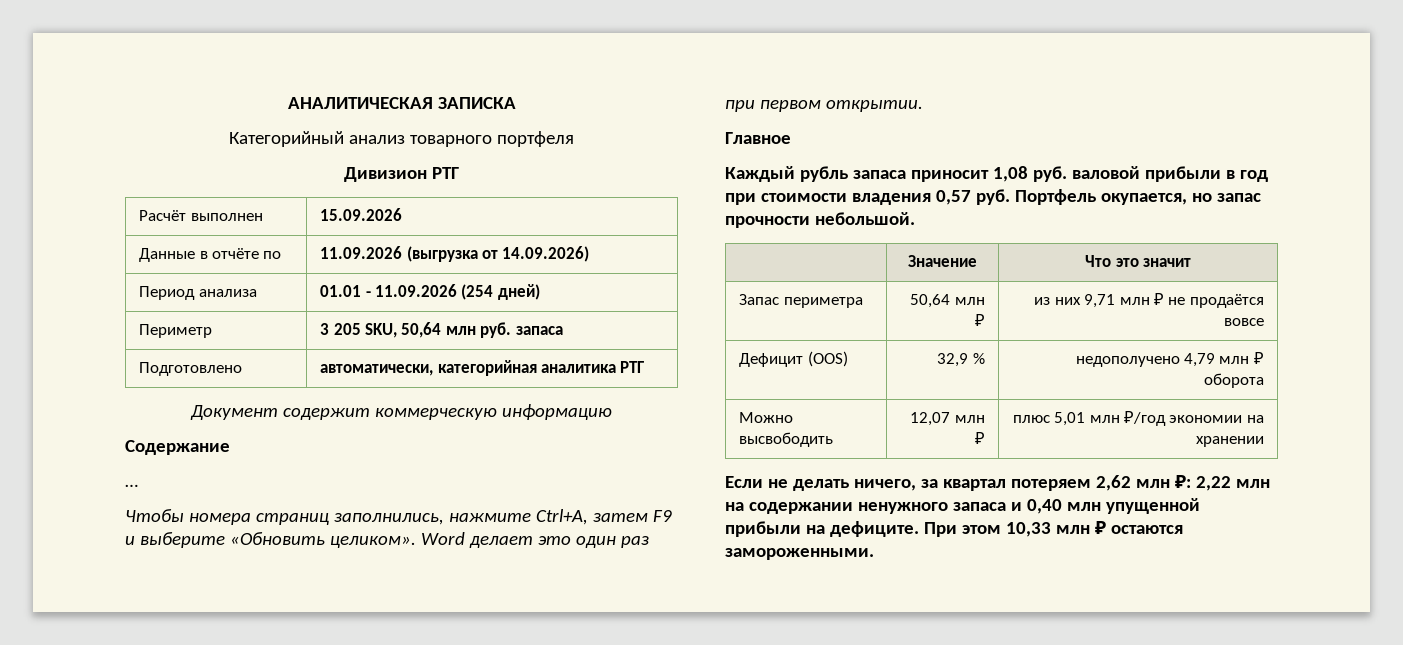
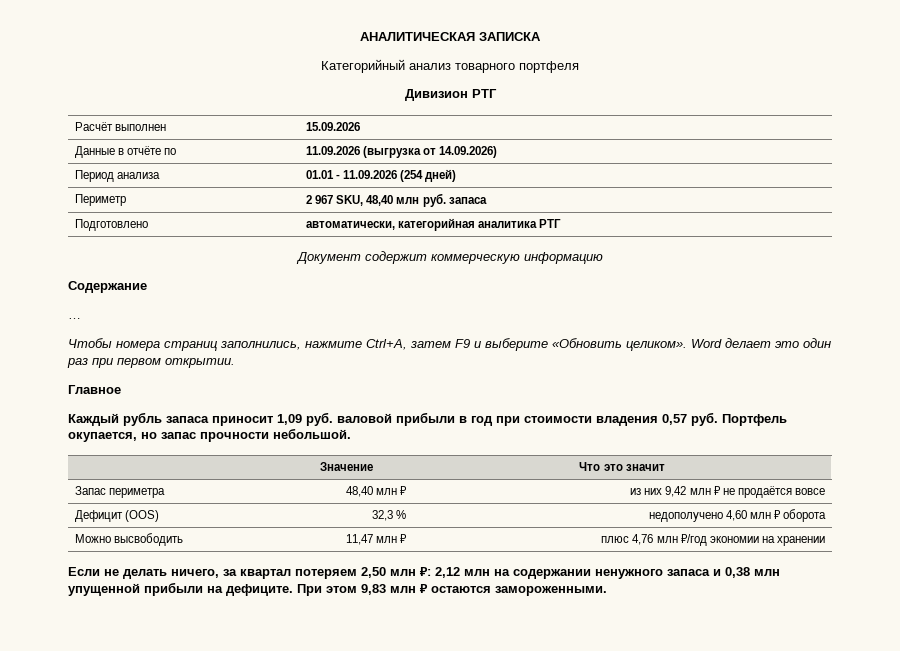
- Периметр | 3 205 SKU, 50,64 млн руб. запаса
+ Периметр | 2 967 SKU, 48,40 млн руб. запаса
- Каждый рубль запаса приносит 1,08 руб. валовой прибыли в год при стоимости владения 0,57 руб. Портфель окупается, но запас прочности небольшой.
+ Каждый рубль запаса приносит 1,09 руб. валовой прибыли в год при стоимости владения 0,57 руб. Портфель окупается, но запас прочности небольшой.
- Запас периметра | 50,64 млн ₽ | из них 9,71 млн ₽ не продаётся вовсе
+ Запас периметра | 48,40 млн ₽ | из них 9,42 млн ₽ не продаётся вовсе
- Дефицит (OOS) | 32,9 % | недополучено 4,79 млн ₽ оборота
+ Дефицит (OOS) | 32,3 % | недополучено 4,60 млн ₽ оборота
- Можно высвободить | 12,07 млн ₽ | плюс 5,01 млн ₽/год экономии на хранении
+ Можно высвободить | 11,47 млн ₽ | плюс 4,76 млн ₽/год экономии на хранении
- Если не делать ничего, за квартал потеряем 2,62 млн ₽: 2,22 млн на содержании ненужного запаса и 0,40 млн упущенной прибыли на дефиците.
+ Если не делать ничего, за квартал потеряем 2,50 млн ₽: 2,12 млн на содержании ненужного запаса и 0,38 млн упущенной прибыли на дефиците.
- При этом 10,33 млн ₽ остаются замороженными.
+ При этом 9,83 млн ₽ остаются замороженными.

